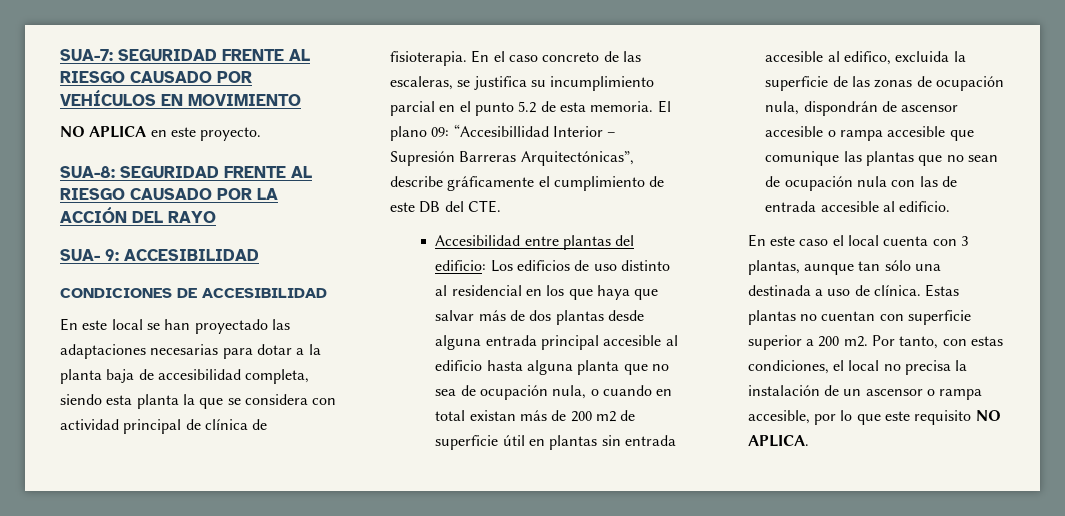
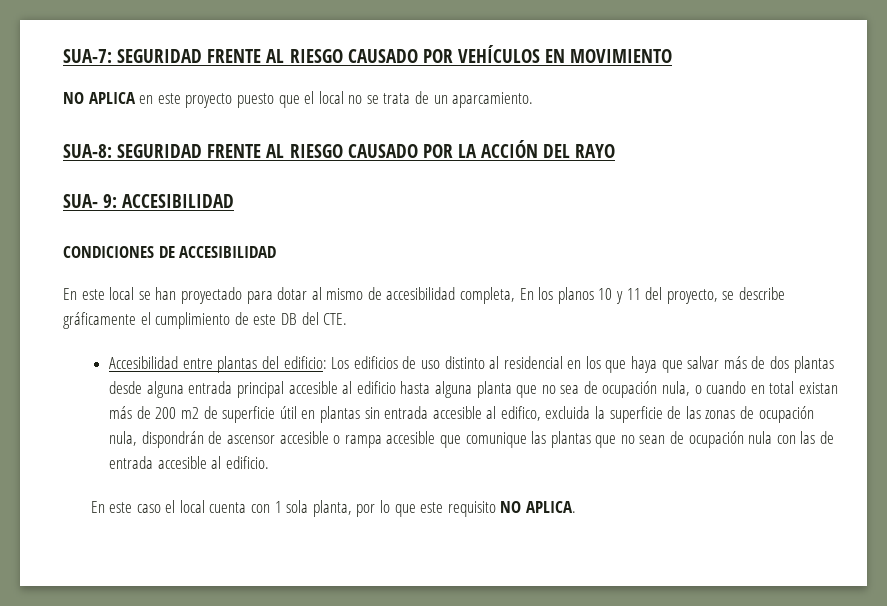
- NO APLICA en este proyecto.
+ NO APLICA en este proyecto puesto que el local no se trata de un aparcamiento.
- En este local se han proyectado las adaptaciones necesarias para dotar a la planta baja de accesibilidad completa, siendo esta planta la que se considera con actividad principal de clínica de fisioterapia. En el caso concreto de las escaleras, se justifica su incumplimiento parcial en el punto 5.2 de esta memoria. El plano 09: “Accesibillidad Interior – Supresión Barreras Arquitectónicas”, describe gráficamente el cumplimiento de este DB del CTE.
+ En este local se han proyectado para dotar al mismo de accesibilidad completa, En los planos 10 y 11 del proyecto, se describe gráficamente el cumplimiento de este DB del CTE.
- En este caso el local cuenta con 3 plantas, aunque tan sólo una destinada a uso de clínica. Estas plantas no cuentan con superficie superior a 200 m2. Por tanto, con estas condiciones, el local no precisa la instalación de un ascensor o rampa accesible, por lo que este requisito NO APLICA.
+ En este caso el local cuenta con 1 sola planta, por lo que este requisito NO APLICA.

